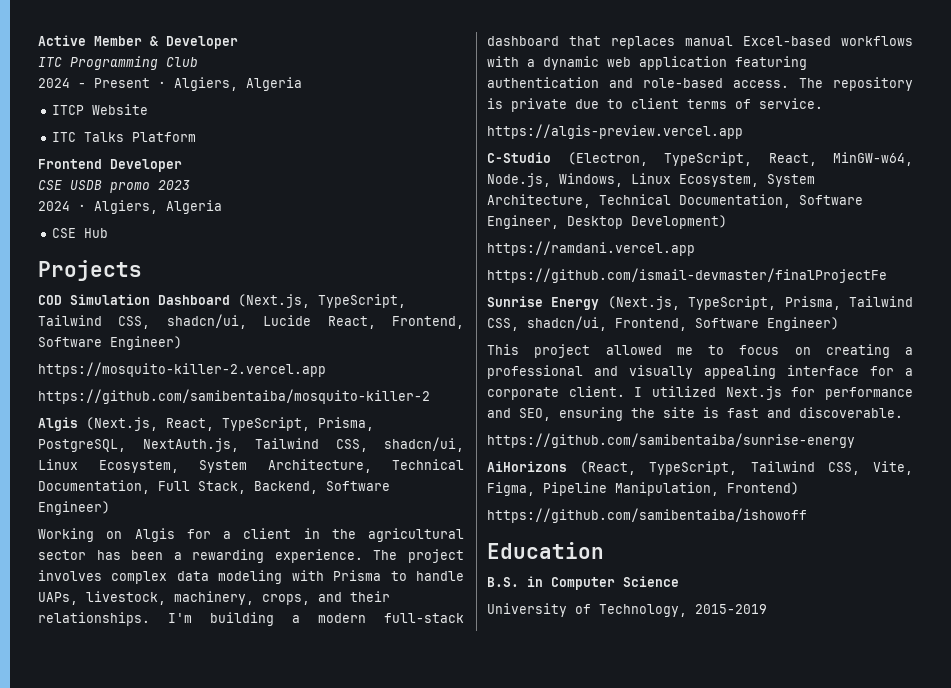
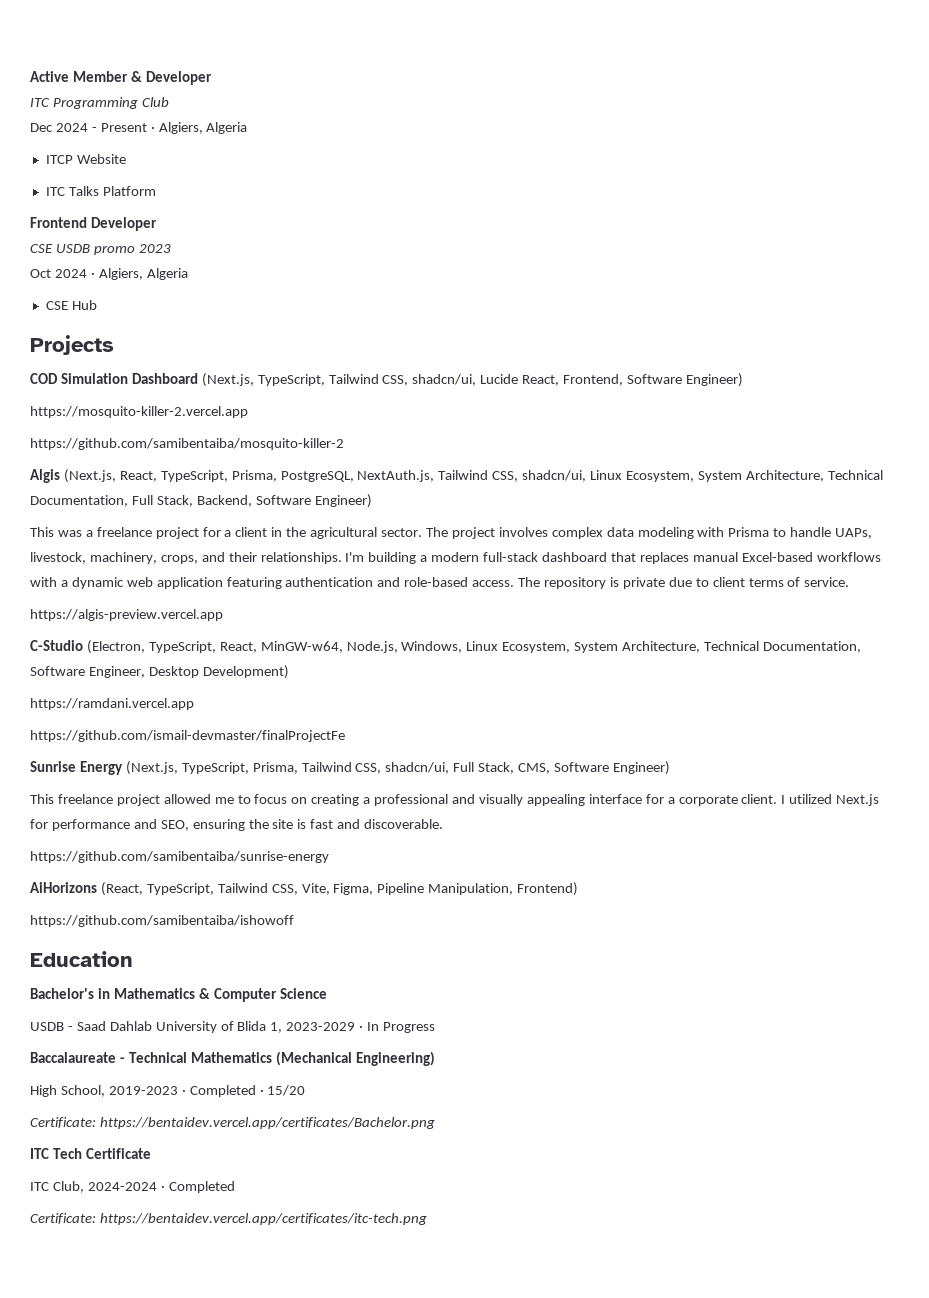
- 2024 - Present · Algiers, Algeria
+ Dec 2024 - Present · Algiers, Algeria
- 2024 · Algiers, Algeria
+ Oct 2024 · Algiers, Algeria
- Working on Algis for a client in the agricultural sector has been a rewarding experience.
+ This was a freelance project for a client in the agricultural sector.
- Sunrise Energy (Next.js, TypeScript, Prisma, Tailwind CSS, shadcn/ui, Frontend, Software Engineer)
- This project allowed me to focus on creating a professional and visually appealing interface for a corporate client.
+ Sunrise Energy (Next.js, TypeScript, Prisma, Tailwind CSS, shadcn/ui, Full Stack, CMS, Software Engineer)
+ This freelance project allowed me to focus on creating a professional and visually appealing interface for a corporate client.
- B.S. in Computer Science
- University of Technology, 2015-2019
+ Bachelor's in Mathematics & Computer Science
+ USDB - Saad Dahlab University of Blida 1, 2023-2029 · In Progress
+ Baccalaureate - Technical Mathematics (Mechanical Engineering)
+ High School, 2019-2023 · Completed · 15/20
+ Certificate: https://bentaidev.vercel.app/certificates/Bachelor.png
+ ITC Tech Certificate
+ ITC Club, 2024-2024 · Completed
+ Certificate: https://bentaidev.vercel.app/certificates/itc-tech.png

